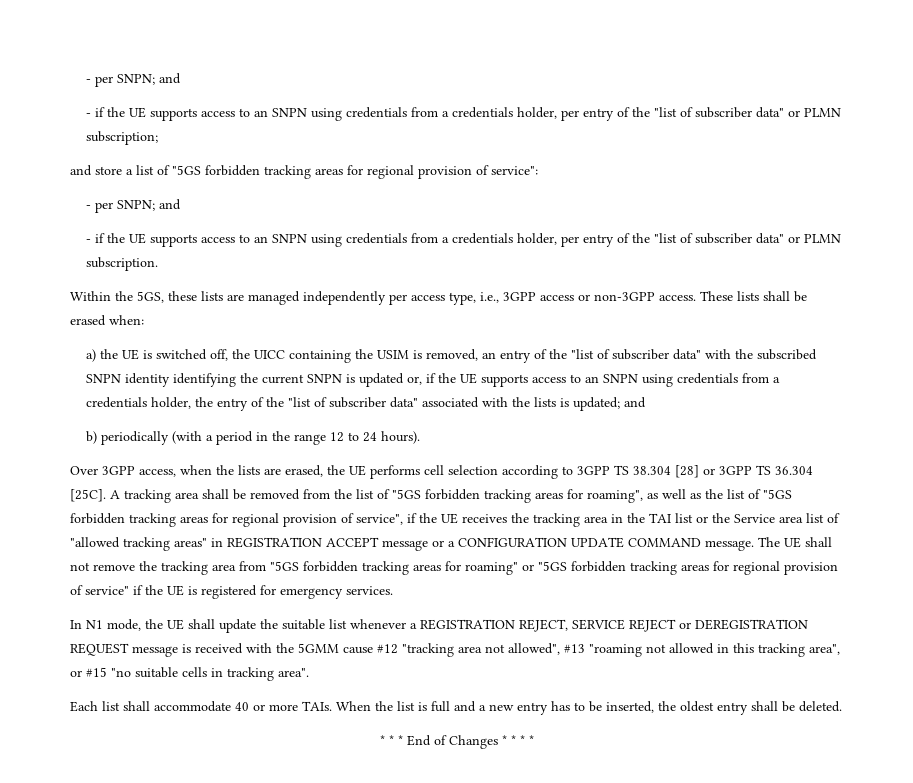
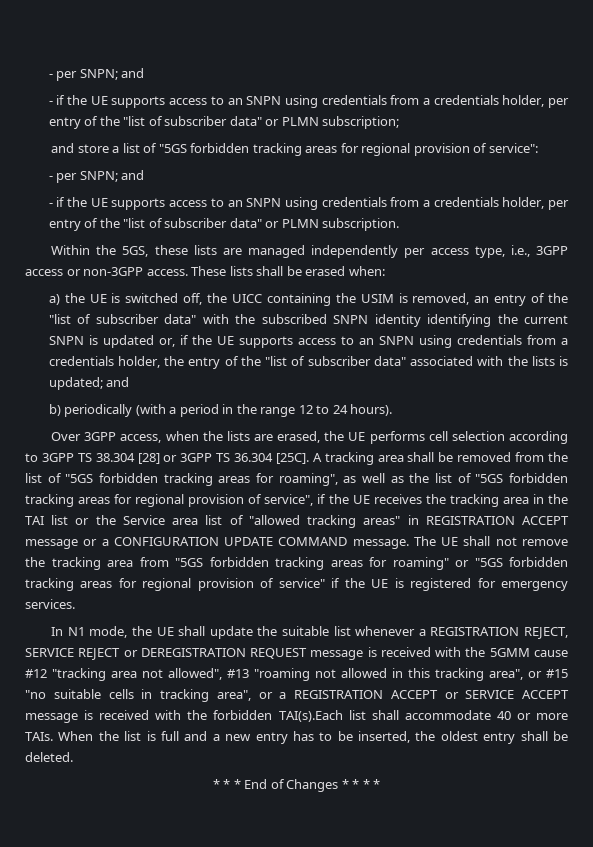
- In N1 mode, the UE shall update the suitable list whenever a REGISTRATION REJECT, SERVICE REJECT or DEREGISTRATION REQUEST message is received with the 5GMM cause #12 "tracking area not allowed", #13 "roaming not allowed in this tracking area", or #15 "no suitable cells in tracking area".
- Each list shall accommodate 40 or more TAIs.
+ In N1 mode, the UE shall update the suitable list whenever a REGISTRATION REJECT, SERVICE REJECT or DEREGISTRATION REQUEST message is received with the 5GMM cause #12 "tracking area not allowed", #13 "roaming not allowed in this tracking area", or #15 "no suitable cells in tracking area", or a REGISTRATION ACCEPT or SERVICE ACCEPT message is received with the forbidden TAI(s).Each list shall accommodate 40 or more TAIs.

